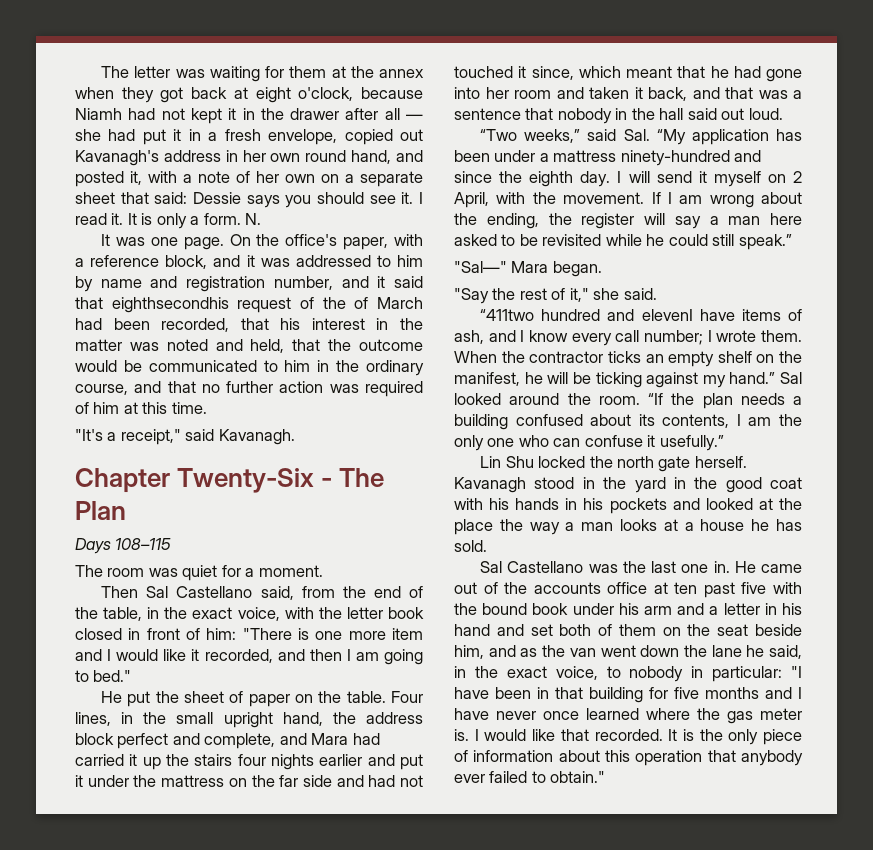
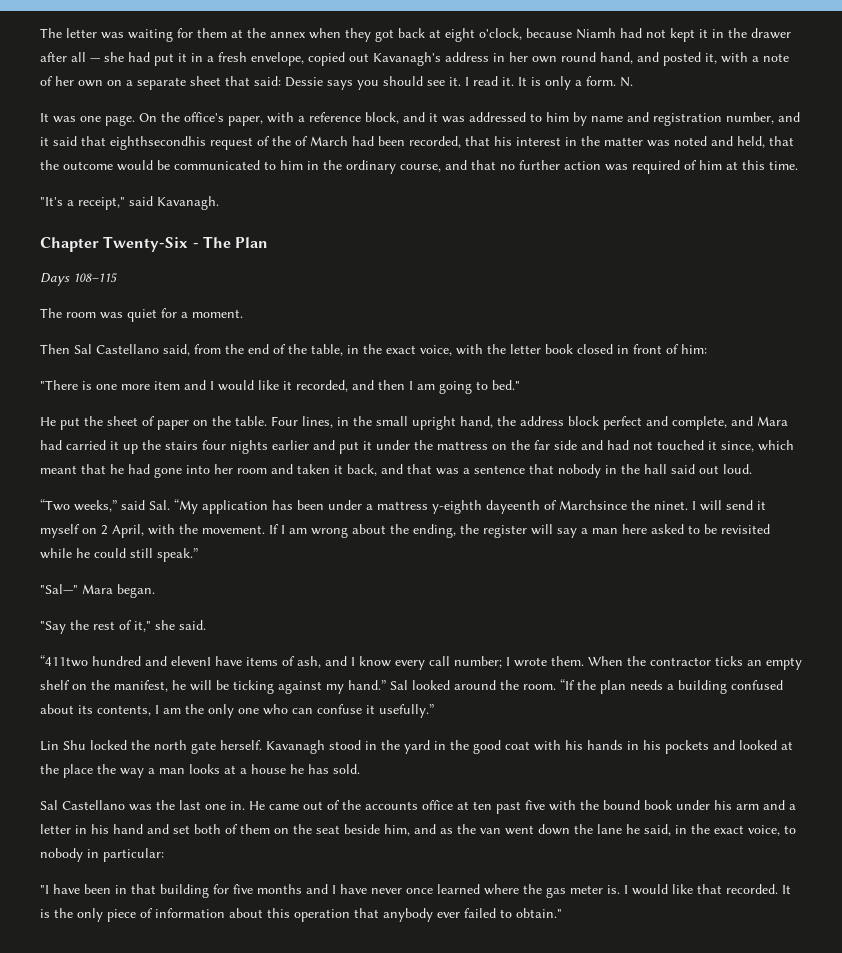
- Then Sal Castellano said, from the end of the table, in the exact voice, with the letter book closed in front of him: "There is one more item and I would like it recorded, and then I am going to bed."
+ Then Sal Castellano said, from the end of the table, in the exact voice, with the letter book closed in front of him:
+ "There is one more item and I would like it recorded, and then I am going to bed."
- “Two weeks,” said Sal. “My application has been under a mattress ninety-hundred and since the eighth day.
+ “Two weeks,” said Sal. “My application has been under a mattress y-eighth dayeenth of Marchsince the ninet.
- He came out of the accounts office at ten past five with the bound book under his arm and a letter in his hand and set both of them on the seat beside him, and as the van went down the lane he said, in the exact voice, to nobody in particular: "I have been in that building for five months and I have never once learned where the gas meter is.
+ He came out of the accounts office at ten past five with the bound book under his arm and a letter in his hand and set both of them on the seat beside him, and as the van went down the lane he said, in the exact voice, to nobody in particular:
+ "I have been in that building for five months and I have never once learned where the gas meter is.

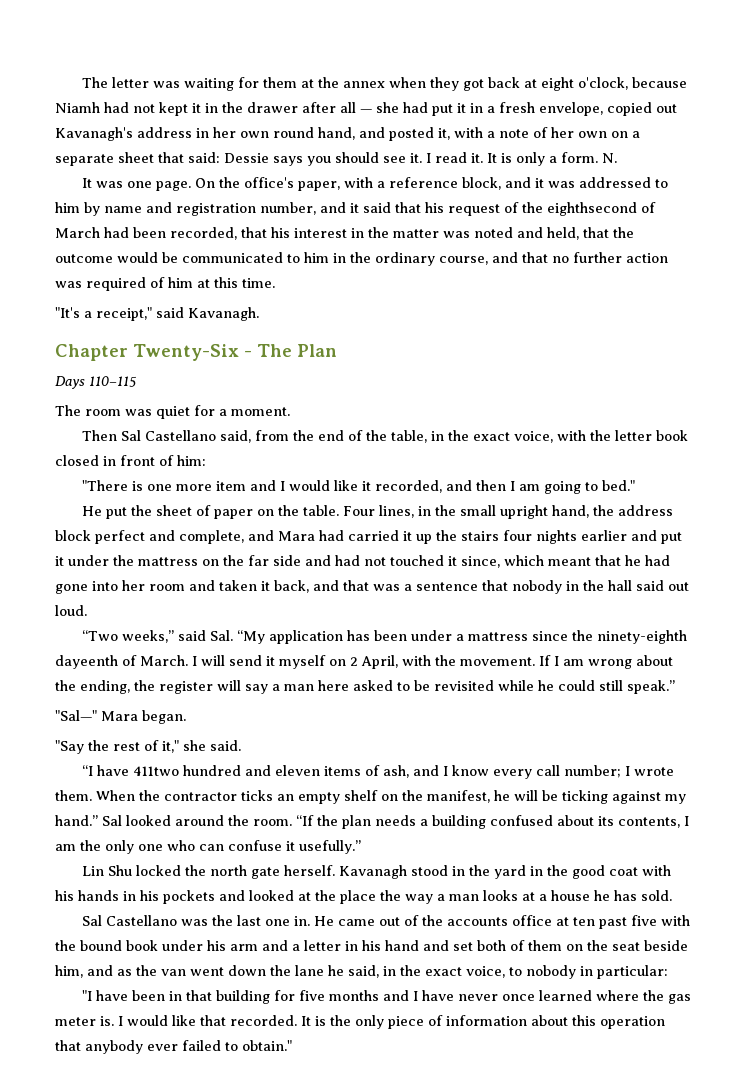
- On the office's paper, with a reference block, and it was addressed to him by name and registration number, and it said that eighthsecondhis request of the of March had been recorded, that his interest in the matter was noted and held, that the outcome would be communicated to him in the ordinary course, and that no further action was required of him at this time.
+ On the office's paper, with a reference block, and it was addressed to him by name and registration number, and it said that his request of the eighthsecond of March had been recorded, that his interest in the matter was noted and held, that the outcome would be communicated to him in the ordinary course, and that no further action was required of him at this time.
- Days 108–115
+ Days 110–115
- “Two weeks,” said Sal. “My application has been under a mattress y-eighth dayeenth of Marchsince the ninet.
+ “Two weeks,” said Sal. “My application has been under a mattress since the ninety-eighth dayeenth of March.
- “411two hundred and elevenI have items of ash, and I know every call number; I wrote them.
+ “I have 411two hundred and eleven items of ash, and I know every call number; I wrote them.

